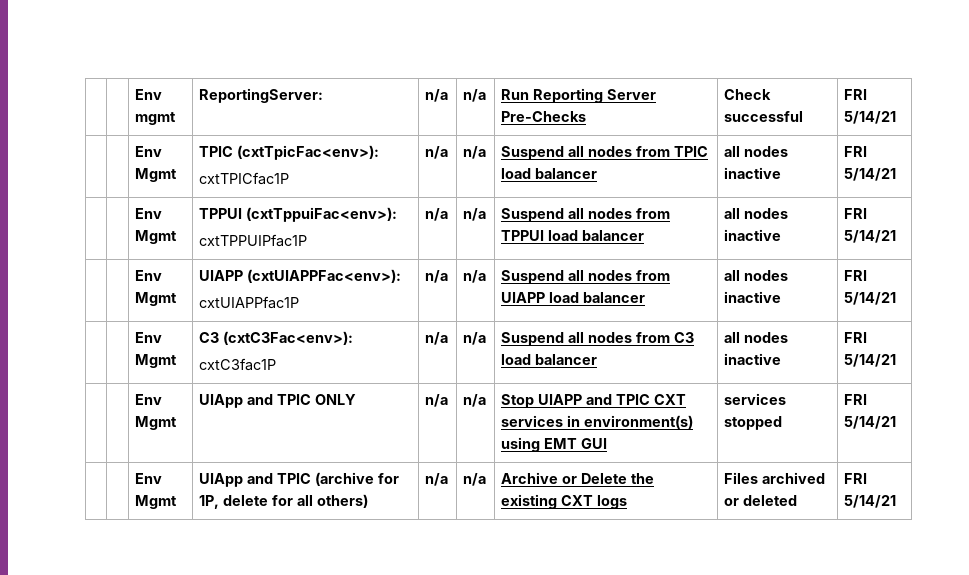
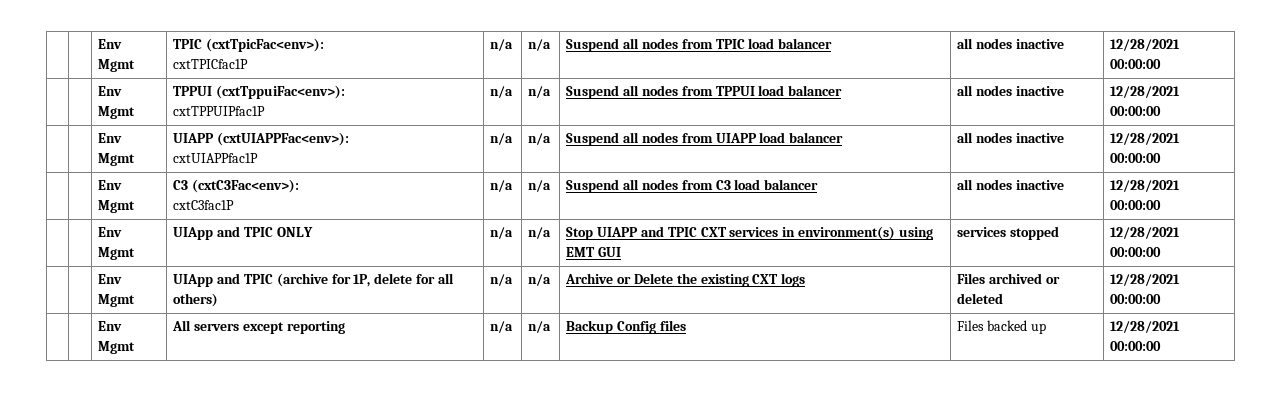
- | | Env mgmt | ReportingServer: | n/a | n/a | Run Reporting Server Pre-Checks | Check successful | FRI 5/14/21
  | | Env Mgmt | TPIC (cxtTpicFac<env>):
- cxtTPICfac1P | n/a | n/a | Suspend all nodes from TPIC load balancer | all nodes inactive | FRI 5/14/21
+ cxtTPICfac1P | n/a | n/a | Suspend all nodes from TPIC load balancer | all nodes inactive | 12/28/2021 00:00:00
  | | Env Mgmt | TPPUI (cxtTppuiFac<env>):
- cxtTPPUIPfac1P | n/a | n/a | Suspend all nodes from TPPUI load balancer | all nodes inactive | FRI 5/14/21
+ cxtTPPUIPfac1P | n/a | n/a | Suspend all nodes from TPPUI load balancer | all nodes inactive | 12/28/2021 00:00:00
  | | Env Mgmt | UIAPP (cxtUIAPPFac<env>):
- cxtUIAPPfac1P | n/a | n/a | Suspend all nodes from UIAPP load balancer | all nodes inactive | FRI 5/14/21
+ cxtUIAPPfac1P | n/a | n/a | Suspend all nodes from UIAPP load balancer | all nodes inactive | 12/28/2021 00:00:00
  | | Env Mgmt | C3 (cxtC3Fac<env>):
- cxtC3fac1P | n/a | n/a | Suspend all nodes from C3 load balancer | all nodes inactive | FRI 5/14/21
+ cxtC3fac1P | n/a | n/a | Suspend all nodes from C3 load balancer | all nodes inactive | 12/28/2021 00:00:00
- | | Env Mgmt | UIApp and TPIC ONLY | n/a | n/a | Stop UIAPP and TPIC CXT services in environment(s) using EMT GUI | services stopped | FRI 5/14/21
+ | | Env Mgmt | UIApp and TPIC ONLY | n/a | n/a | Stop UIAPP and TPIC CXT services in environment(s) using EMT GUI | services stopped | 12/28/2021 00:00:00
- | | Env Mgmt | UIApp and TPIC (archive for 1P, delete for all others) | n/a | n/a | Archive or Delete the existing CXT logs | Files archived or deleted | FRI 5/14/21
+ | | Env Mgmt | UIApp and TPIC (archive for 1P, delete for all others) | n/a | n/a | Archive or Delete the existing CXT logs | Files archived or deleted | 12/28/2021 00:00:00
+ | | Env Mgmt | All servers except reporting | n/a | n/a | Backup Config files | Files backed up | 12/28/2021 00:00:00

